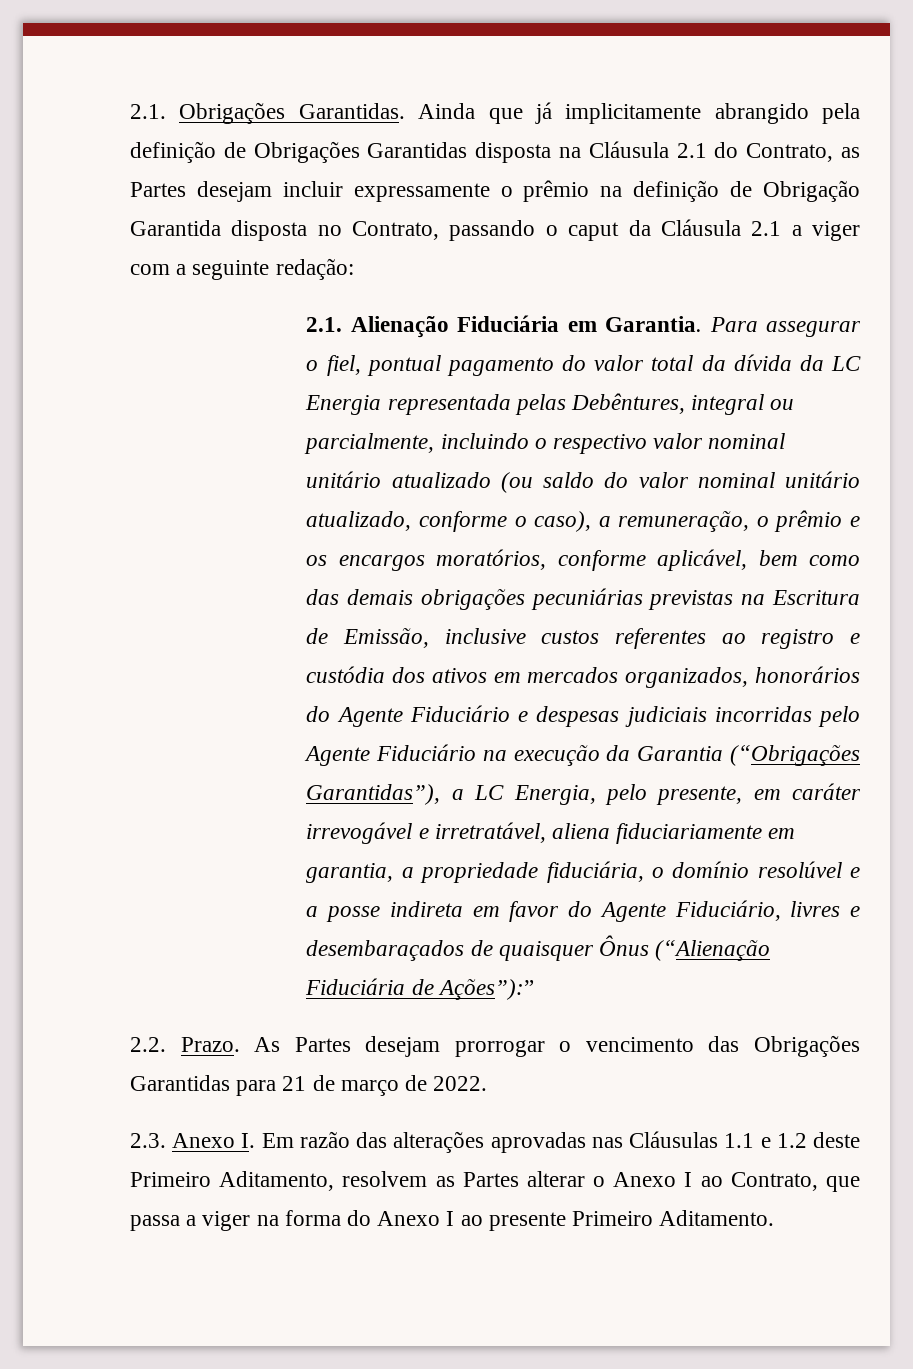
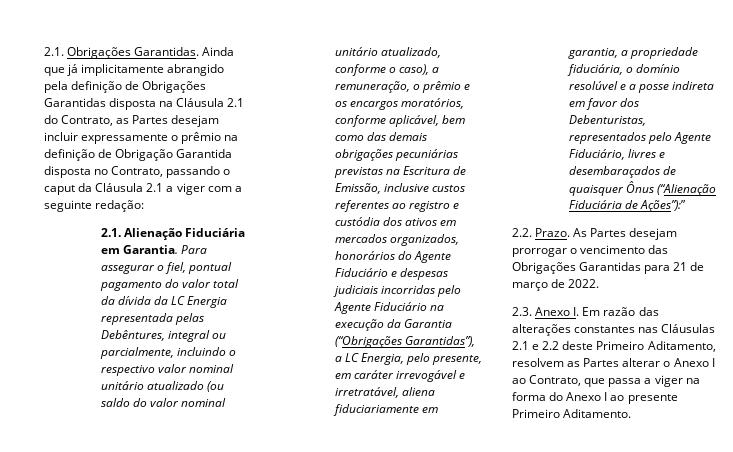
- Para assegurar o fiel, pontual pagamento do valor total da dívida da LC Energia representada pelas Debêntures, integral ou parcialmente, incluindo o respectivo valor nominal unitário atualizado (ou saldo do valor nominal unitário atualizado, conforme o caso), a remuneração, o prêmio e os encargos moratórios, conforme aplicável, bem como das demais obrigações pecuniárias previstas na Escritura de Emissão, inclusive custos referentes ao registro e custódia dos ativos em mercados organizados, honorários do Agente Fiduciário e despesas judiciais incorridas pelo Agente Fiduciário na execução da Garantia (“Obrigações Garantidas”), a LC Energia, pelo presente, em caráter irrevogável e irretratável, aliena fiduciariamente em garantia, a propriedade fiduciária, o domínio resolúvel e a posse indireta em favor do Agente Fiduciário, livres e desembaraçados de quaisquer Ônus (“Alienação Fiduciária de Ações”):”
+ Para assegurar o fiel, pontual pagamento do valor total da dívida da LC Energia representada pelas Debêntures, integral ou parcialmente, incluindo o respectivo valor nominal unitário atualizado (ou saldo do valor nominal unitário atualizado, conforme o caso), a remuneração, o prêmio e os encargos moratórios, conforme aplicável, bem como das demais obrigações pecuniárias previstas na Escritura de Emissão, inclusive custos referentes ao registro e custódia dos ativos em mercados organizados, honorários do Agente Fiduciário e despesas judiciais incorridas pelo Agente Fiduciário na execução da Garantia (“Obrigações Garantidas”), a LC Energia, pelo presente, em caráter irrevogável e irretratável, aliena fiduciariamente em garantia, a propriedade fiduciária, o domínio resolúvel e a posse indireta em favor dos Debenturistas, representados pelo Agente Fiduciário, livres e desembaraçados de quaisquer Ônus (“Alienação Fiduciária de Ações”):”
- 2.3. Anexo I. Em razão das alterações aprovadas nas Cláusulas 1.1 e 1.2 deste Primeiro Aditamento, resolvem as Partes alterar o Anexo I ao Contrato, que passa a viger na forma do Anexo I ao presente Primeiro Aditamento.
+ 2.3. Anexo I. Em razão das alterações constantes nas Cláusulas 2.1 e 2.2 deste Primeiro Aditamento, resolvem as Partes alterar o Anexo I ao Contrato, que passa a viger na forma do Anexo I ao presente Primeiro Aditamento.

